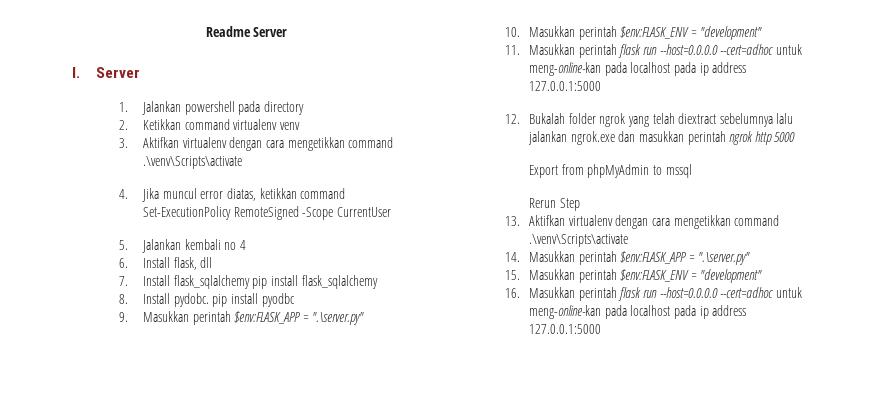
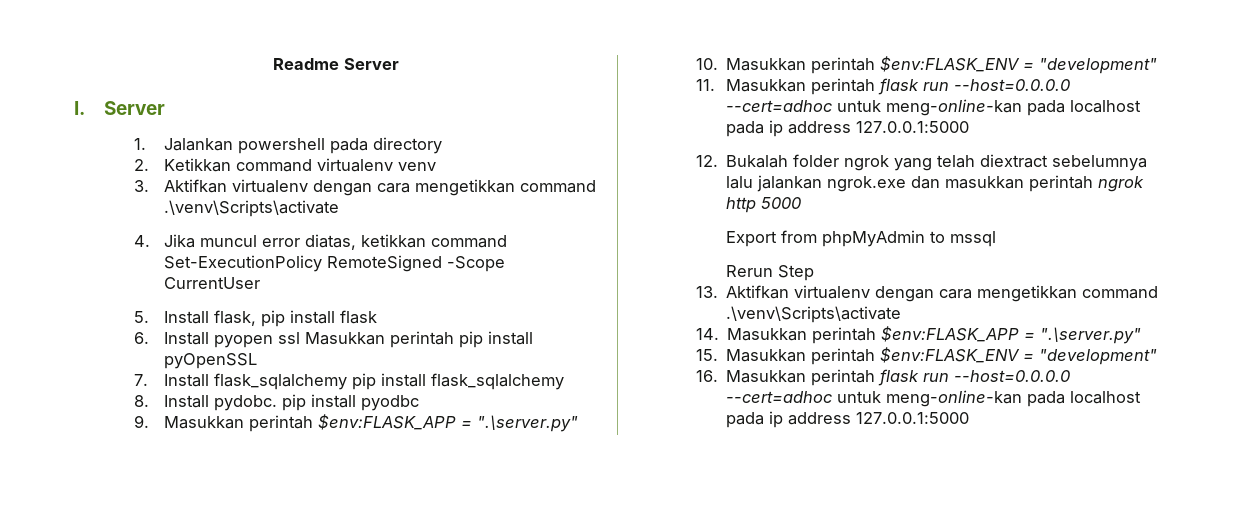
- 5. Jalankan kembali no 4
- 6. Install flask, dll
+ 5. Install flask, pip install flask
+ 6. Install pyopen ssl Masukkan perintah pip install pyOpenSSL

